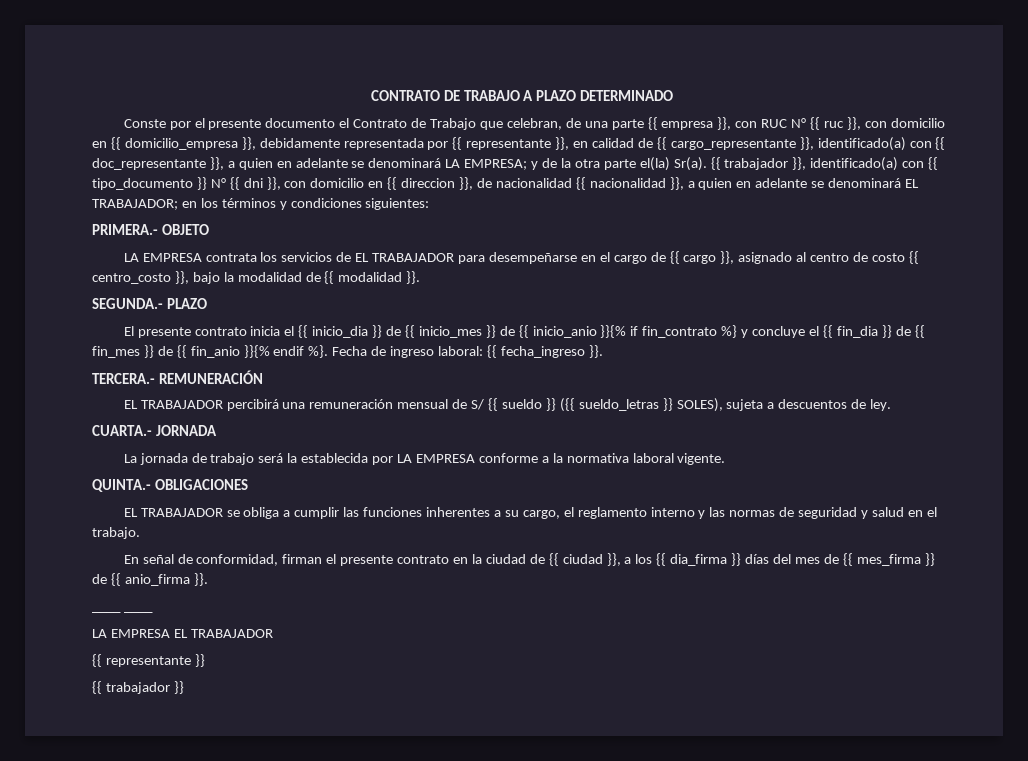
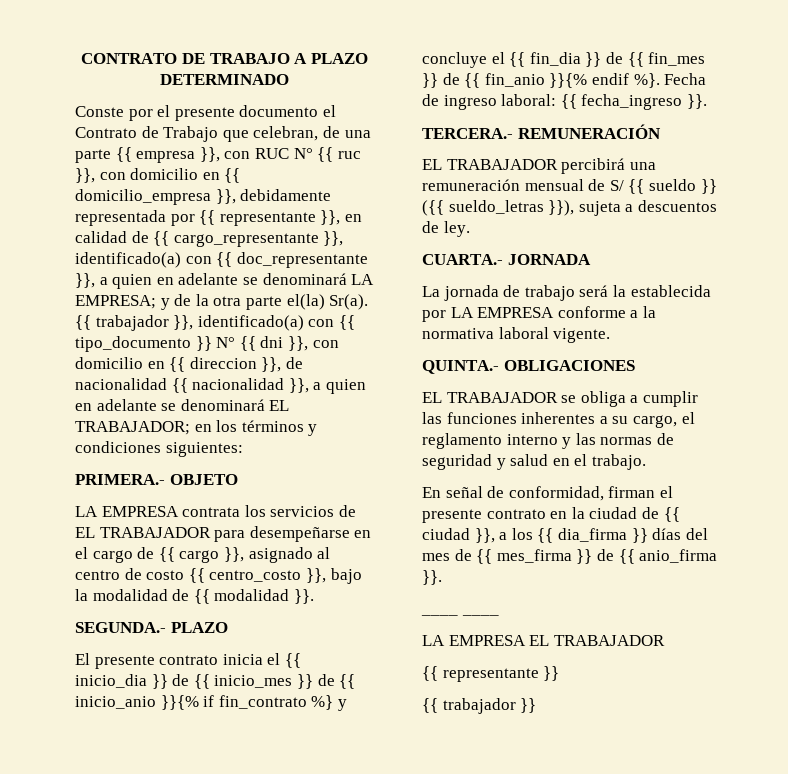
- EL TRABAJADOR percibirá una remuneración mensual de S/ {{ sueldo }} ({{ sueldo_letras }} SOLES), sujeta a descuentos de ley.
+ EL TRABAJADOR percibirá una remuneración mensual de S/ {{ sueldo }} ({{ sueldo_letras }}), sujeta a descuentos de ley.

